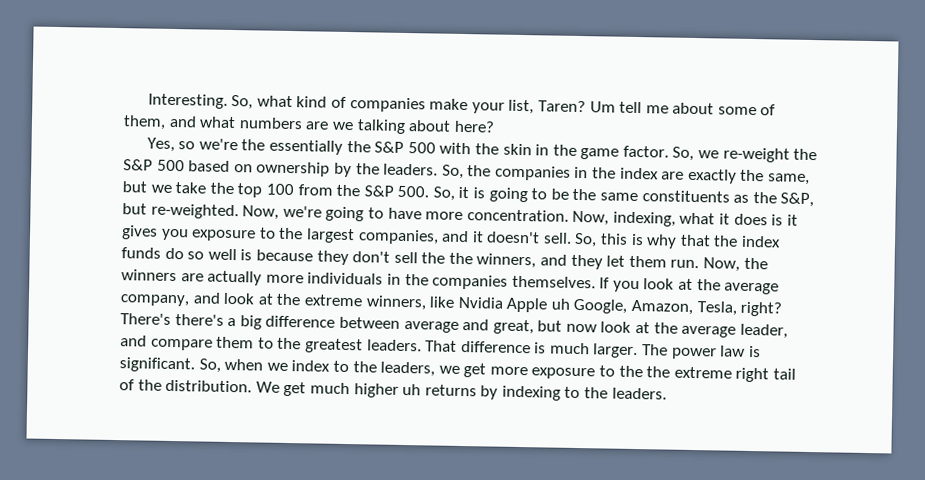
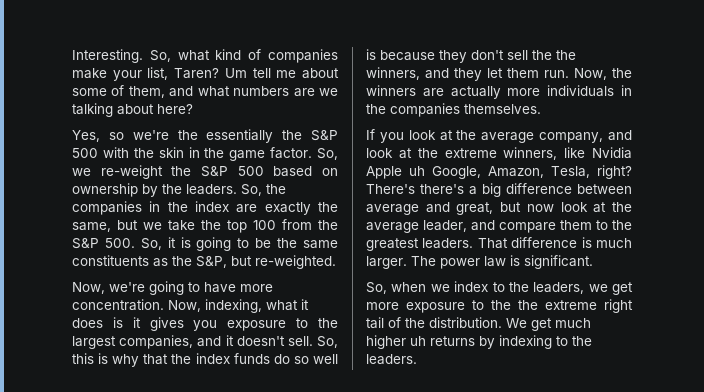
- So, the companies in the index are exactly the same, but we take the top 100 from the S&P 500. So, it is going to be the same constituents as the S&P, but re-weighted. Now, we're going to have more concentration.
+ So, the companies in the index are exactly the same, but we take the top 100 from the S&P 500. So, it is going to be the same constituents as the S&P, but re-weighted.
+ Now, we're going to have more concentration.
- Now, the winners are actually more individuals in the companies themselves. If you look at the average company, and look at the extreme winners, like Nvidia Apple uh Google, Amazon, Tesla, right?
+ Now, the winners are actually more individuals in the companies themselves.
+ If you look at the average company, and look at the extreme winners, like Nvidia Apple uh Google, Amazon, Tesla, right?
- The power law is significant. So, when we index to the leaders, we get more exposure to the the extreme right tail of the distribution.
+ The power law is significant.
+ So, when we index to the leaders, we get more exposure to the the extreme right tail of the distribution.

